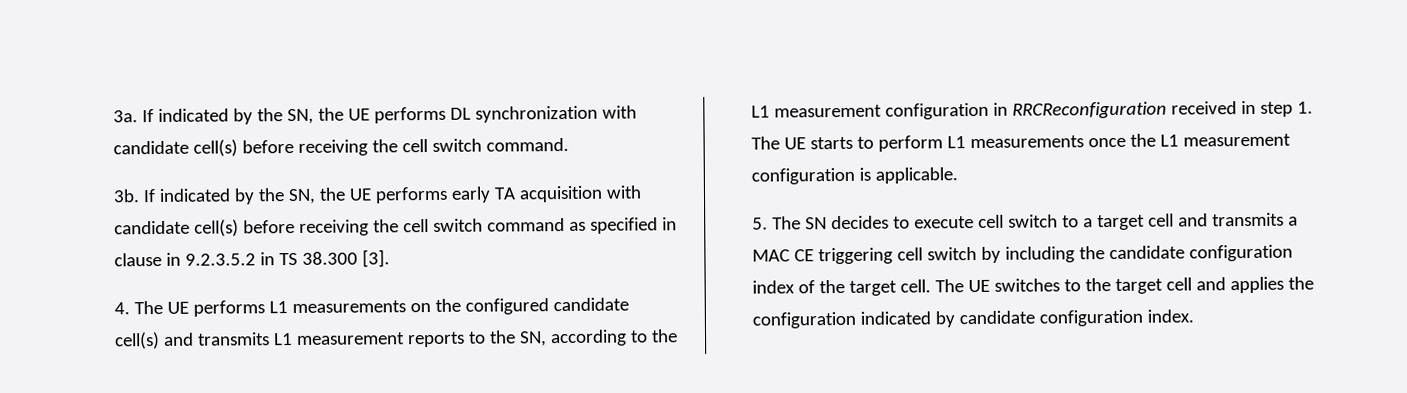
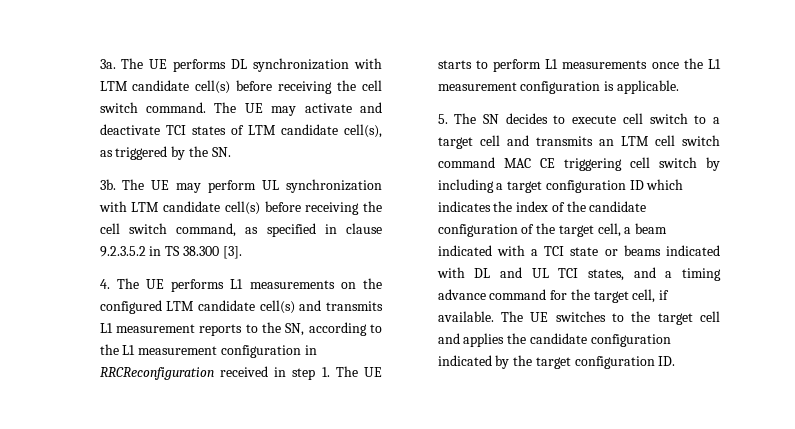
- If indicated by the SN, the UE performs DL synchronization with candidate cell(s) before receiving the cell switch command.
- 3b. If indicated by the SN, the UE performs early TA acquisition with candidate cell(s) before receiving the cell switch command as specified in clause in 9.2.3.5.2 in TS 38.300 [3].
+ The UE performs DL synchronization with LTM candidate cell(s) before receiving the cell switch command. The UE may activate and deactivate TCI states of LTM candidate cell(s), as triggered by the SN.
+ 3b. The UE may perform UL synchronization with LTM candidate cell(s) before receiving the cell switch command, as specified in clause 9.2.3.5.2 in TS 38.300 [3].
- 4. The UE performs L1 measurements on the configured candidate cell(s) and transmits L1 measurement reports to the SN, according to the L1 measurement configuration in RRCReconfiguration received in step 1. The UE starts to perform L1 measurements once the L1 measurement configuration is applicable.
+ 4. The UE performs L1 measurements on the configured LTM candidate cell(s) and transmits L1 measurement reports to the SN, according to the L1 measurement configuration in RRCReconfiguration received in step 1. The UE starts to perform L1 measurements once the L1 measurement configuration is applicable.
- 5. The SN decides to execute cell switch to a target cell and transmits a MAC CE triggering cell switch by including the candidate configuration index of the target cell.
+ 5. The SN decides to execute cell switch to a target cell and transmits an LTM cell switch command MAC CE triggering cell switch by including a target configuration ID which indicates the index of the candidate configuration of the target cell, a beam indicated with a TCI state or beams indicated with DL and UL TCI states, and a timing advance command for the target cell, if available.
- The UE switches to the target cell and applies the configuration indicated by candidate configuration index.
+ The UE switches to the target cell and applies the candidate configuration indicated by the target configuration ID.

